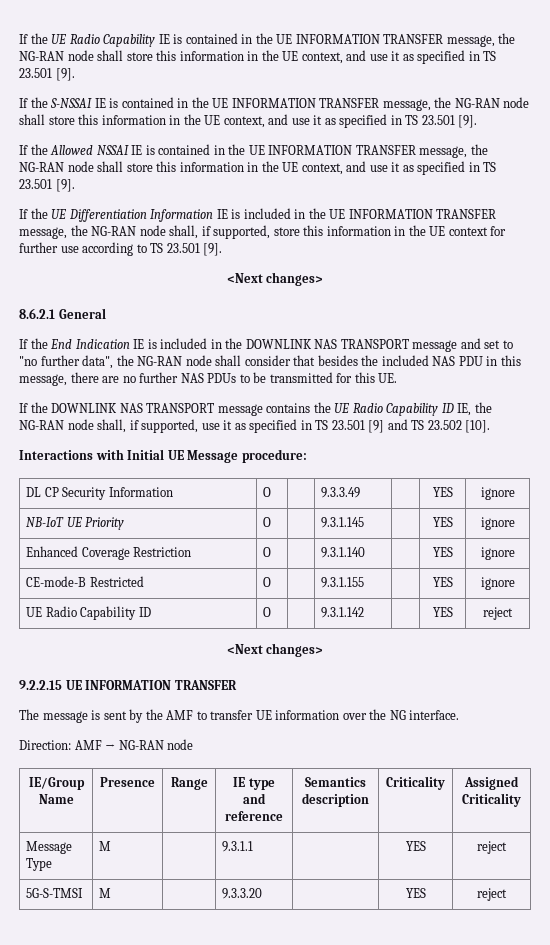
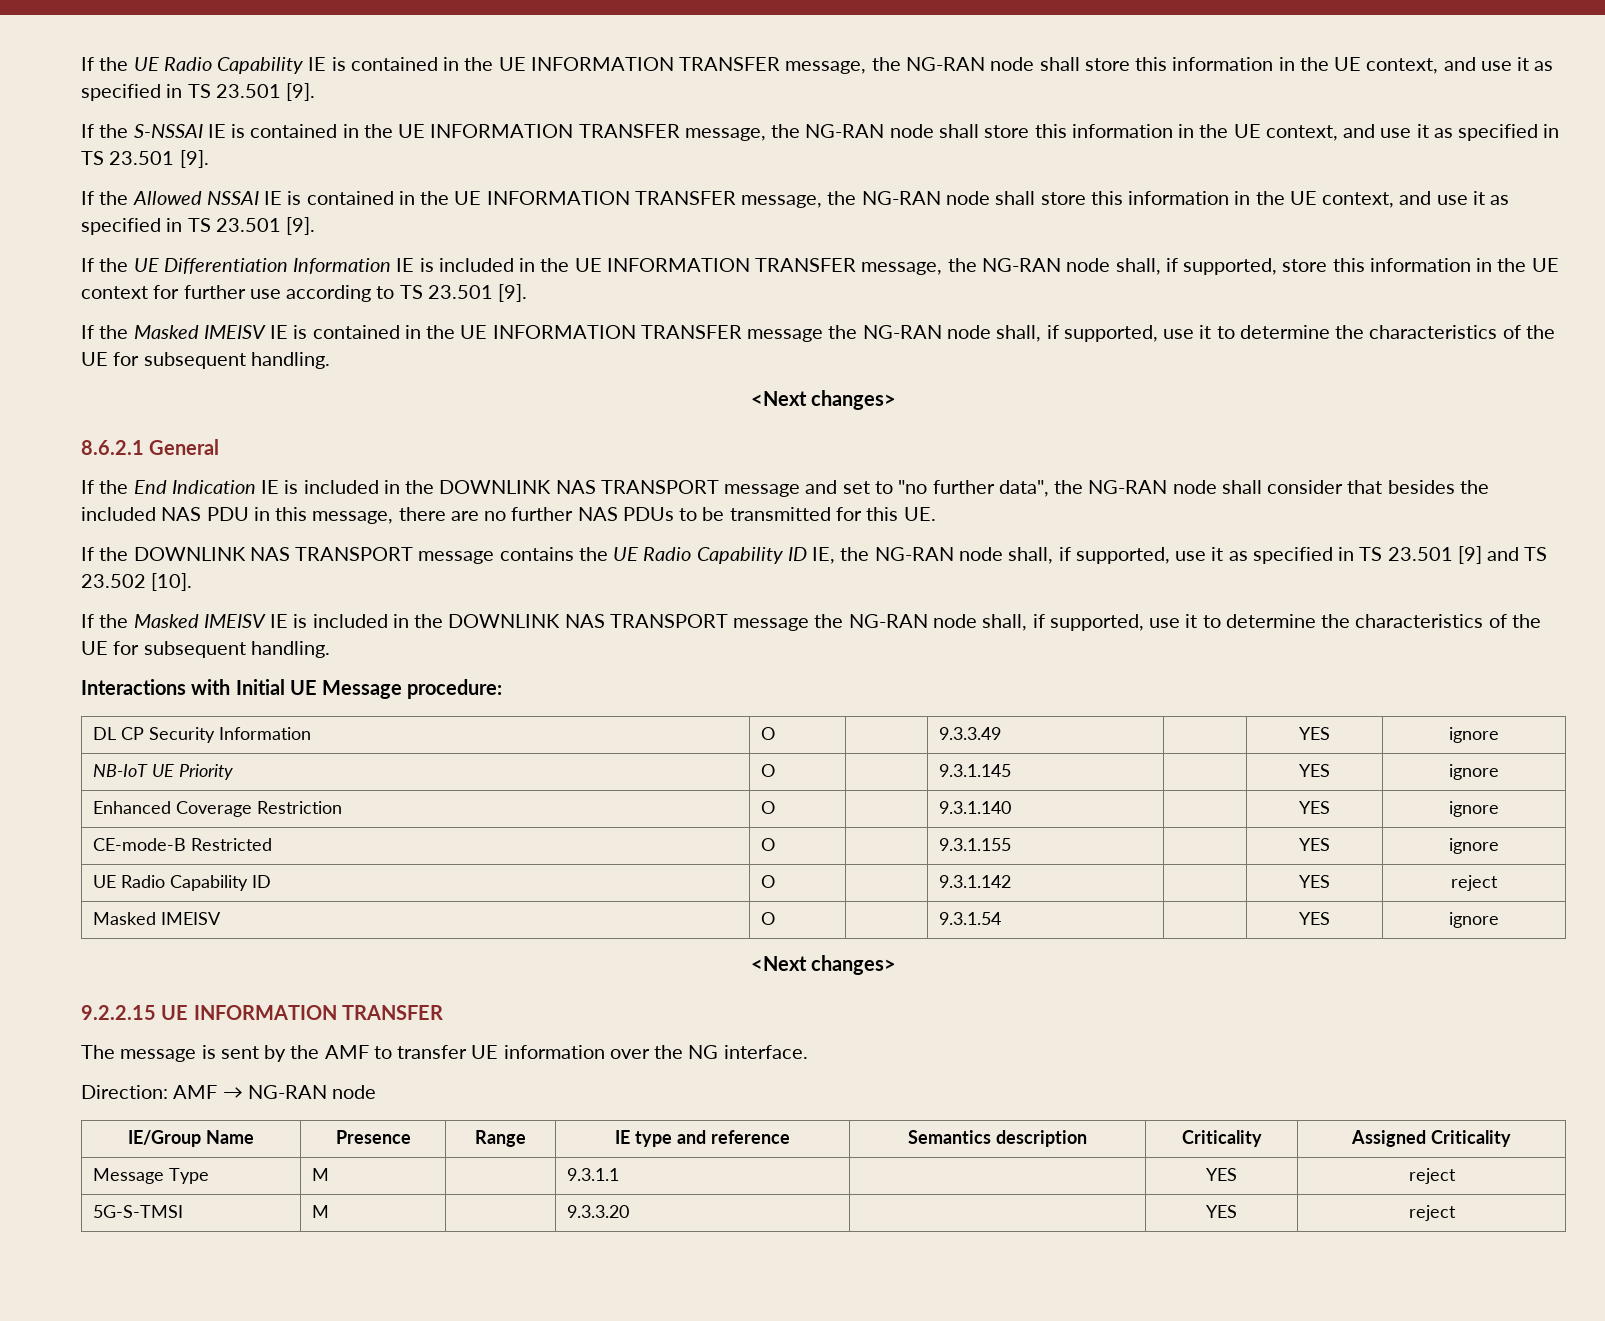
+ If the Masked IMEISV IE is contained in the UE INFORMATION TRANSFER message the NG-RAN node shall, if supported, use it to determine the characteristics of the UE for subsequent handling.
+ If the Masked IMEISV IE is included in the DOWNLINK NAS TRANSPORT message the NG-RAN node shall, if supported, use it to determine the characteristics of the UE for subsequent handling.
+ Masked IMEISV | O | | 9.3.1.54 | | YES | ignore

